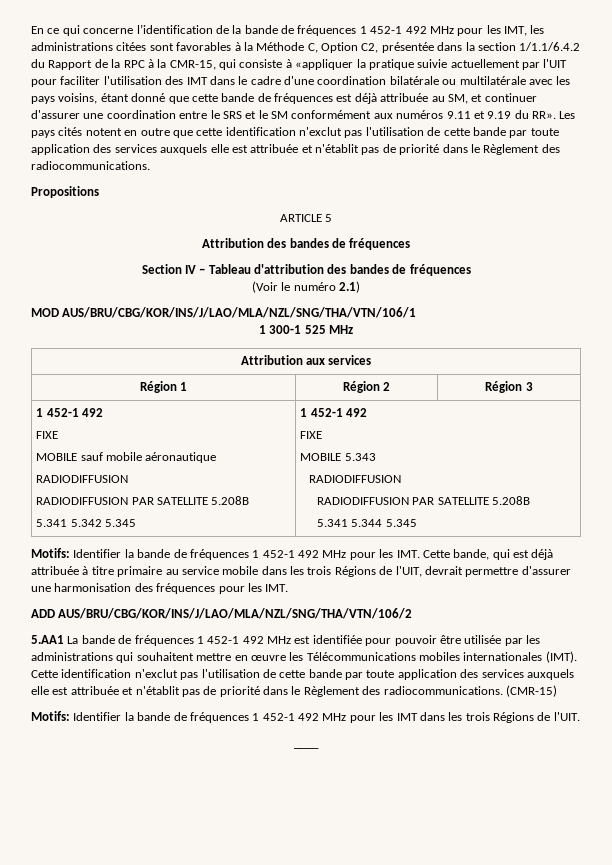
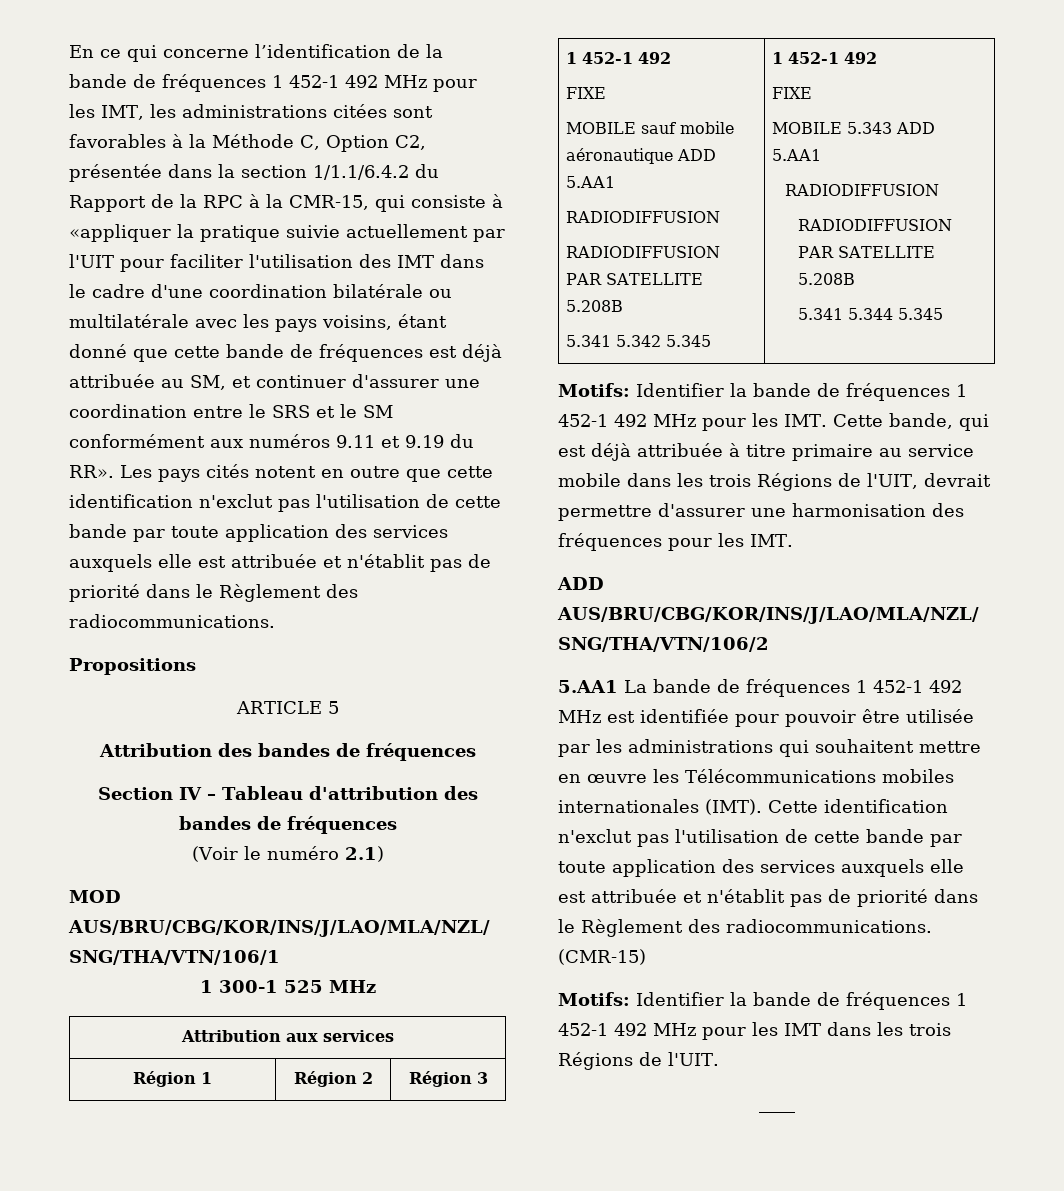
  Région 1 | Région 2 | Région 3
  1 452-1 492
  FIXE
- MOBILE sauf mobile aéronautique
+ MOBILE sauf mobile aéronautique ADD 5.AA1
  RADIODIFFUSION
  RADIODIFFUSION PAR SATELLITE 5.208B
  5.341 5.342 5.345 | 1 452-1 492
  FIXE
- MOBILE 5.343
+ MOBILE 5.343 ADD 5.AA1

